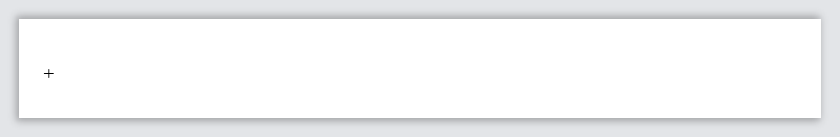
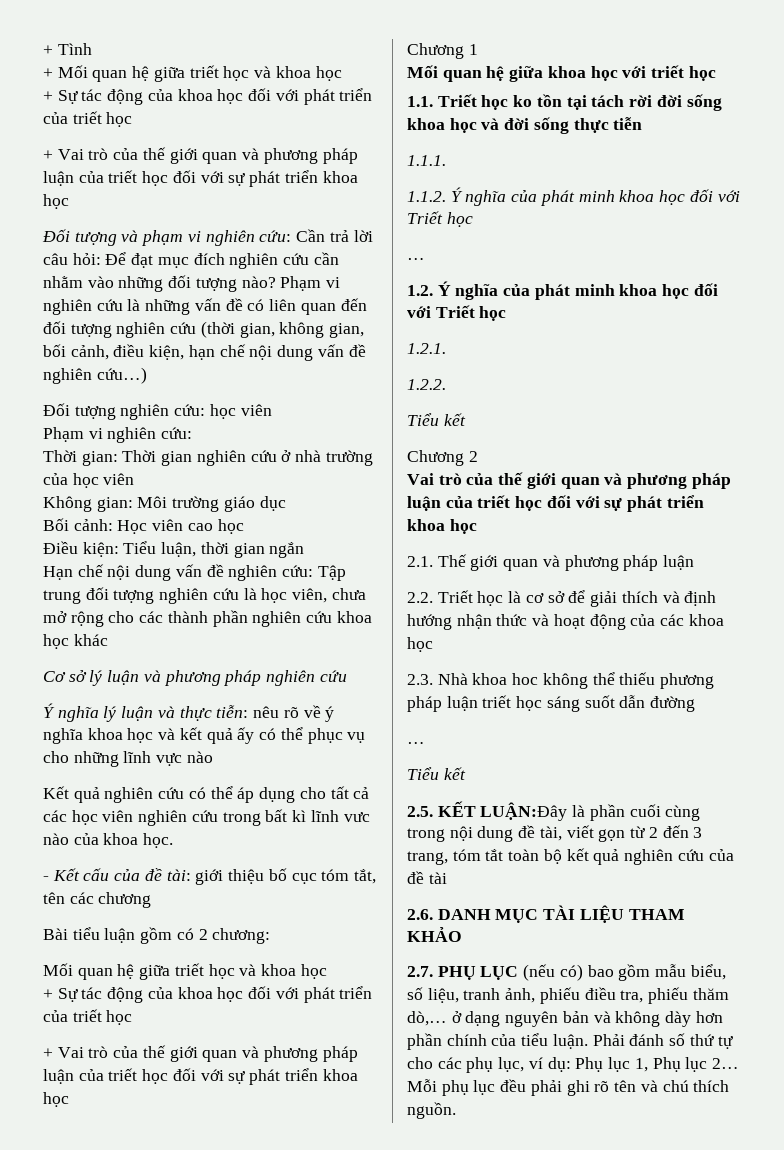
- +
+ + Tình
+ + Mối quan hệ giữa triết học và khoa học
+ + Sự tác động của khoa học đối với phát triển của triết học
+ + Vai trò của thế giới quan và phương pháp luận của triết học đối với sự phát triển khoa học
+ Đối tượng và phạm vi nghiên cứu: Cần trả lời câu hỏi: Để đạt mục đích nghiên cứu cần nhằm vào những đối tượng nào? Phạm vi nghiên cứu là những vấn đề có liên quan đến đối tượng nghiên cứu (thời gian, không gian, bối cảnh, điều kiện, hạn chế nội dung vấn đề nghiên cứu…)
+ Đối tượng nghiên cứu: học viên
+ Phạm vi nghiên cứu:
+ Thời gian: Thời gian nghiên cứu ở nhà trường của học viên
+ Không gian: Môi trường giáo dục
+ Bối cảnh: Học viên cao học
+ Điều kiện: Tiểu luận, thời gian ngắn
+ Hạn chế nội dung vấn đề nghiên cứu: Tập trung đối tượng nghiên cứu là học viên, chưa mở rộng cho các thành phần nghiên cứu khoa học khác
+ Cơ sở lý luận và phương pháp nghiên cứu
+ Ý nghĩa lý luận và thực tiễn: nêu rõ về ý nghĩa khoa học và kết quả ấy có thể phục vụ cho những lĩnh vực nào
+ Kết quả nghiên cứu có thể áp dụng cho tất cả các học viên nghiên cứu trong bất kì lĩnh vưc nào của khoa học.
+ - Kết cấu của đề tài: giới thiệu bố cục tóm tắt, tên các chương
+ Bài tiểu luận gồm có 2 chương:
+ Mối quan hệ giữa triết học và khoa học
+ + Sự tác động của khoa học đối với phát triển của triết học
+ + Vai trò của thế giới quan và phương pháp luận của triết học đối với sự phát triển khoa học
+ Chương 1
+ Mối quan hệ giữa khoa học với triết học
+ 1.1. Triết học ko tồn tại tách rời đời sống khoa học và đời sống thực tiễn
+ 1.1.1.
+ 1.1.2. Ý nghĩa của phát minh khoa học đối với Triết học
+ …
+ 1.2. Ý nghĩa của phát minh khoa học đối với Triết học
+ 1.2.1.
+ 1.2.2.
+ Tiểu kết
+ Chương 2
+ Vai trò của thế giới quan và phương pháp luận của triết học đối với sự phát triển khoa học
+ 2.1. Thế giới quan và phương pháp luận
+ 2.2. Triết học là cơ sở để giải thích và định hướng nhận thức và hoạt động của các khoa học
+ 2.3. Nhà khoa hoc không thể thiếu phương pháp luận triết học sáng suốt dẫn đường
+ …
+ Tiểu kết
+ 2.5. KẾT LUẬN:Đây là phần cuối cùng trong nội dung đề tài, viết gọn từ 2 đến 3 trang, tóm tắt toàn bộ kết quả nghiên cứu của đề tài
+ 2.6. DANH MỤC TÀI LIỆU THAM KHẢO
+ 2.7. PHỤ LỤC (nếu có) bao gồm mẫu biểu, số liệu, tranh ảnh, phiếu điều tra, phiếu thăm dò,… ở dạng nguyên bản và không dày hơn phần chính của tiểu luận. Phải đánh số thứ tự cho các phụ lục, ví dụ: Phụ lục 1, Phụ lục 2… Mỗi phụ lục đều phải ghi rõ tên và chú thích nguồn.

